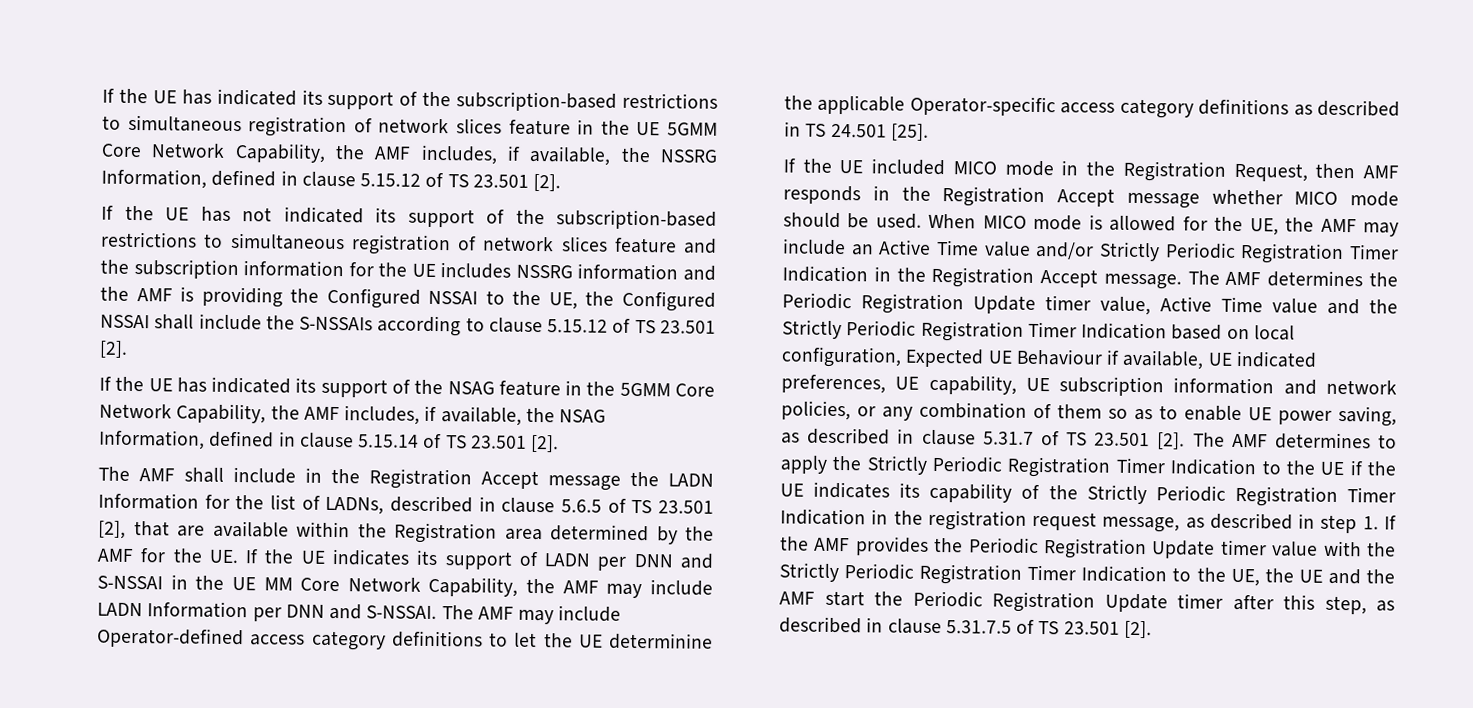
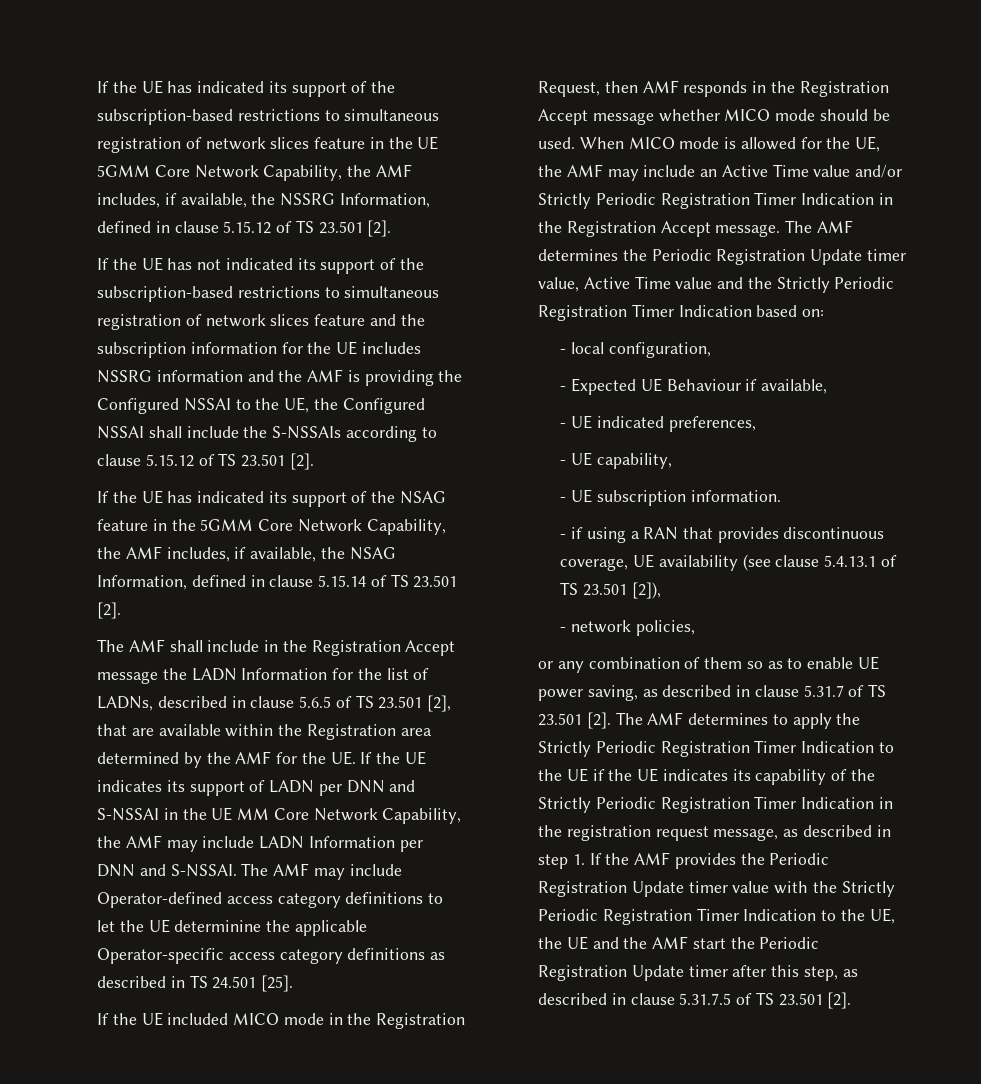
- The AMF determines the Periodic Registration Update timer value, Active Time value and the Strictly Periodic Registration Timer Indication based on local configuration, Expected UE Behaviour if available, UE indicated preferences, UE capability, UE subscription information and network policies, or any combination of them so as to enable UE power saving, as described in clause 5.31.7 of TS 23.501 [2].
+ The AMF determines the Periodic Registration Update timer value, Active Time value and the Strictly Periodic Registration Timer Indication based on:
+ - local configuration,
+ - Expected UE Behaviour if available,
+ - UE indicated preferences,
+ - UE capability,
+ - UE subscription information.
+ - if using a RAN that provides discontinuous coverage, UE availability (see clause 5.4.13.1 of TS 23.501 [2]),
+ - network policies,
+ or any combination of them so as to enable UE power saving, as described in clause 5.31.7 of TS 23.501 [2].

